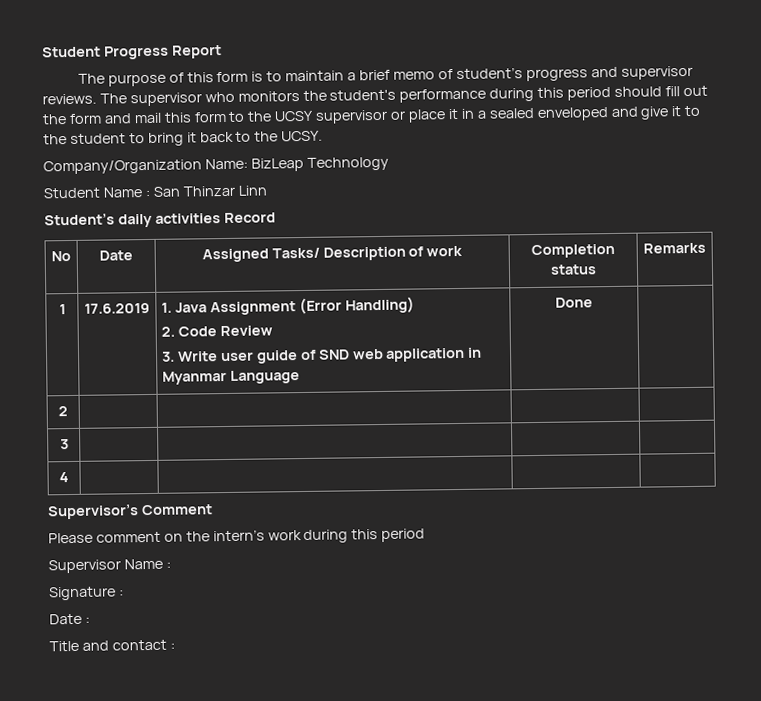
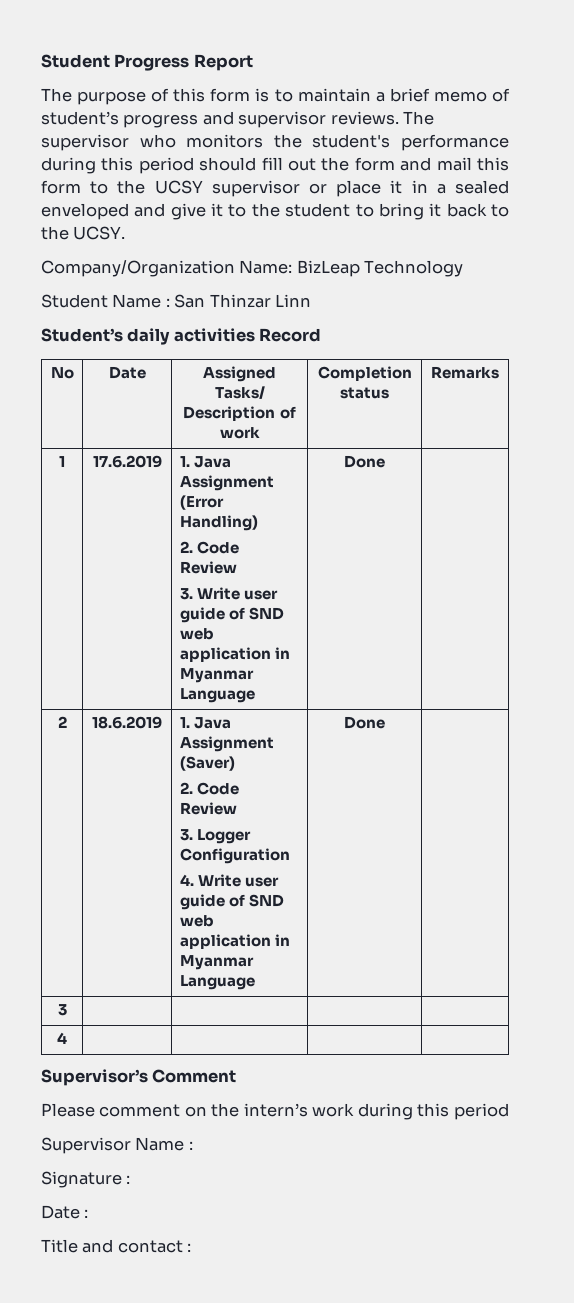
- 2 | | | |
+ 2 | 18.6.2019 | 1. Java Assignment (Saver)
+ 2. Code Review
+ 3. Logger Configuration
+ 4. Write user guide of SND web application in Myanmar Language | Done |

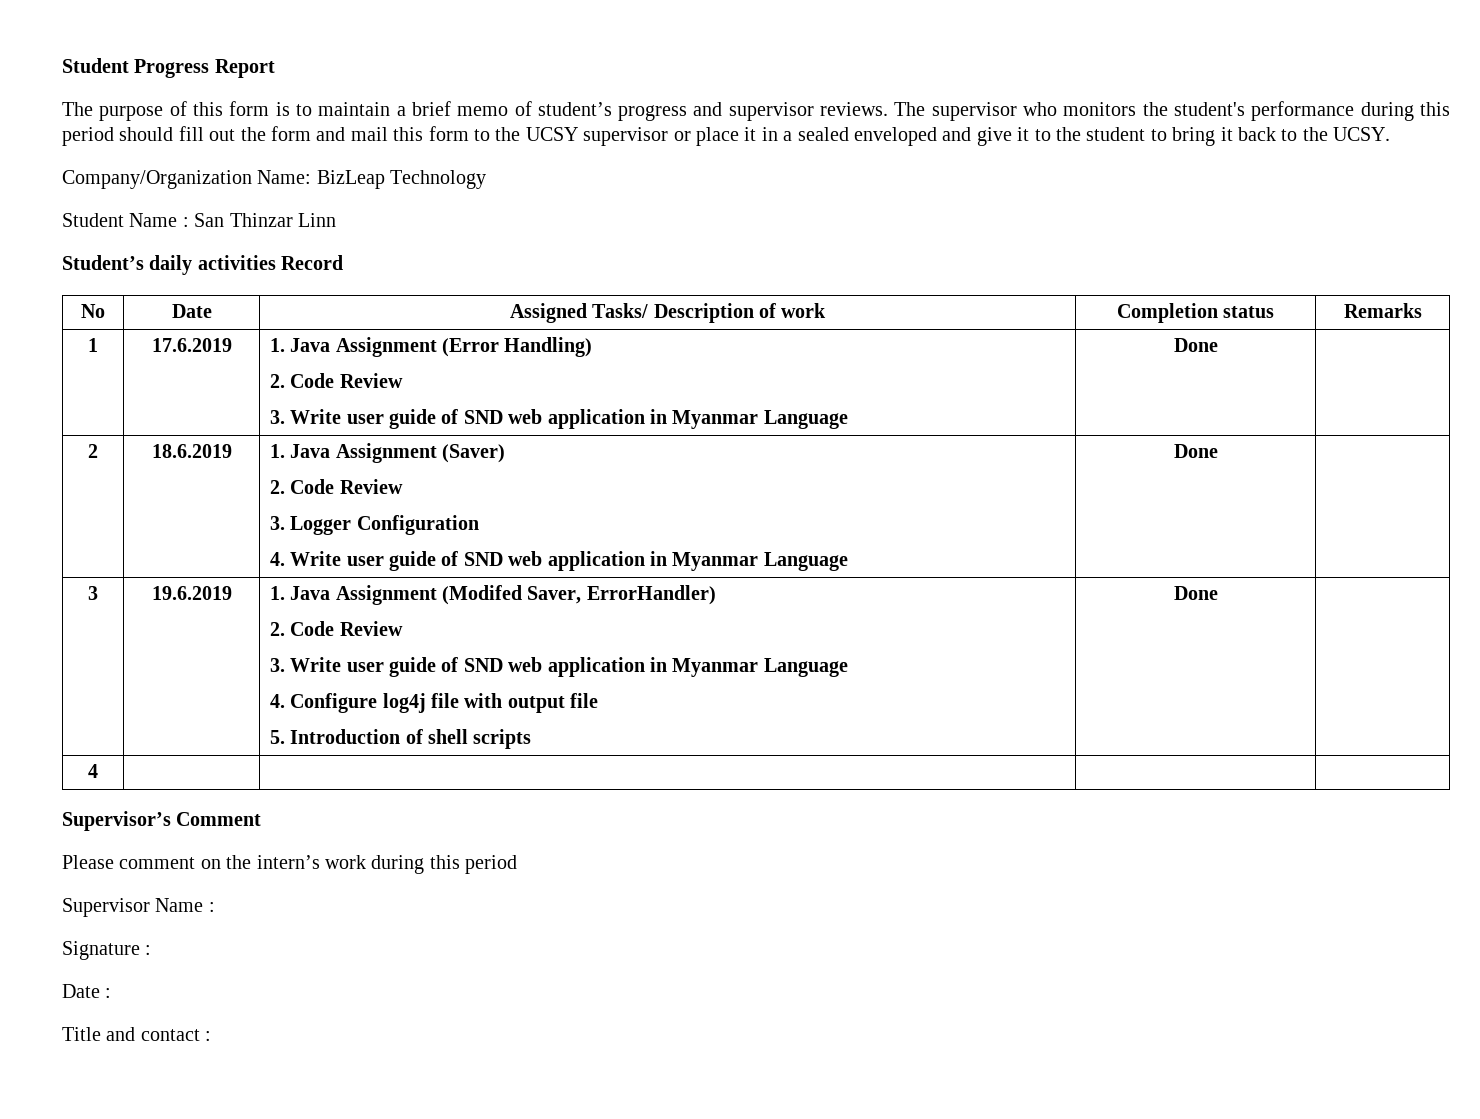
- 3 | | | |
+ 3 | 19.6.2019 | 1. Java Assignment (Modifed Saver, ErrorHandler)
+ 2. Code Review
+ 3. Write user guide of SND web application in Myanmar Language
+ 4. Configure log4j file with output file
+ 5. Introduction of shell scripts | Done |

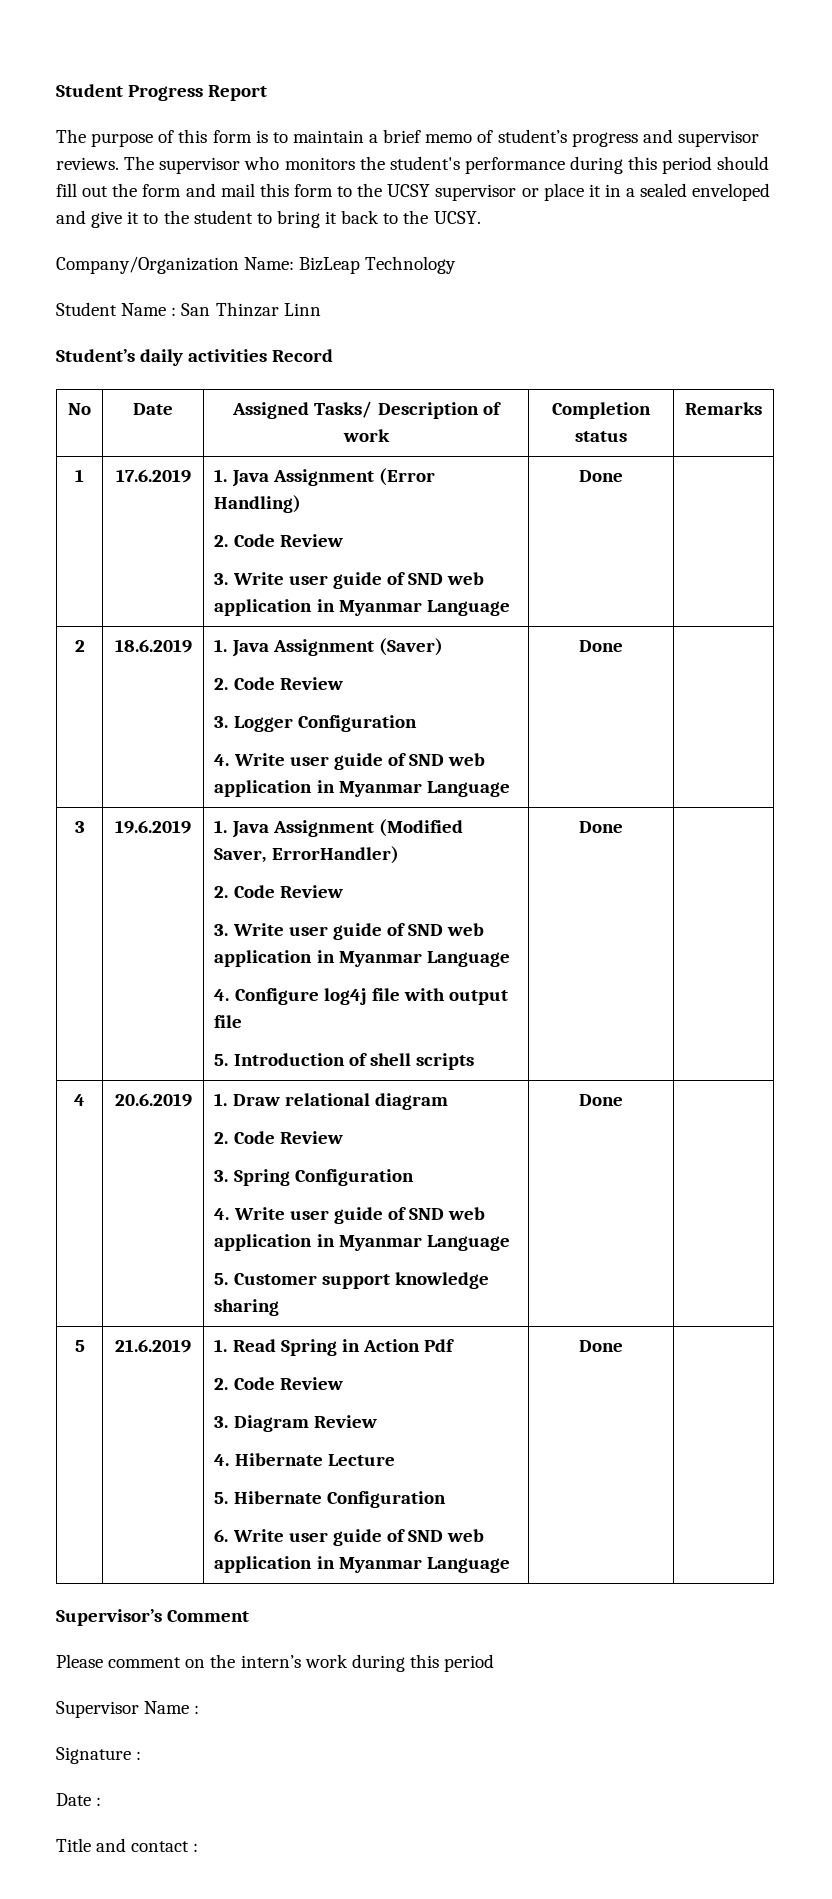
- 3 | 19.6.2019 | 1. Java Assignment (Modifed Saver, ErrorHandler)
+ 3 | 19.6.2019 | 1. Java Assignment (Modified Saver, ErrorHandler)
- 4 | | | |
+ 4 | 20.6.2019 | 1. Draw relational diagram
+ 2. Code Review
+ 3. Spring Configuration
+ 4. Write user guide of SND web application in Myanmar Language
+ 5. Customer support knowledge sharing | Done |
+ 5 | 21.6.2019 | 1. Read Spring in Action Pdf
+ 2. Code Review
+ 3. Diagram Review
+ 4. Hibernate Lecture
+ 5. Hibernate Configuration
+ 6. Write user guide of SND web application in Myanmar Language | Done |

